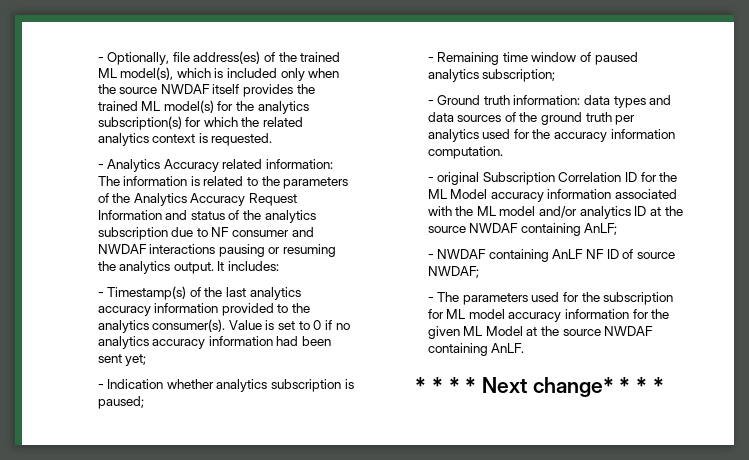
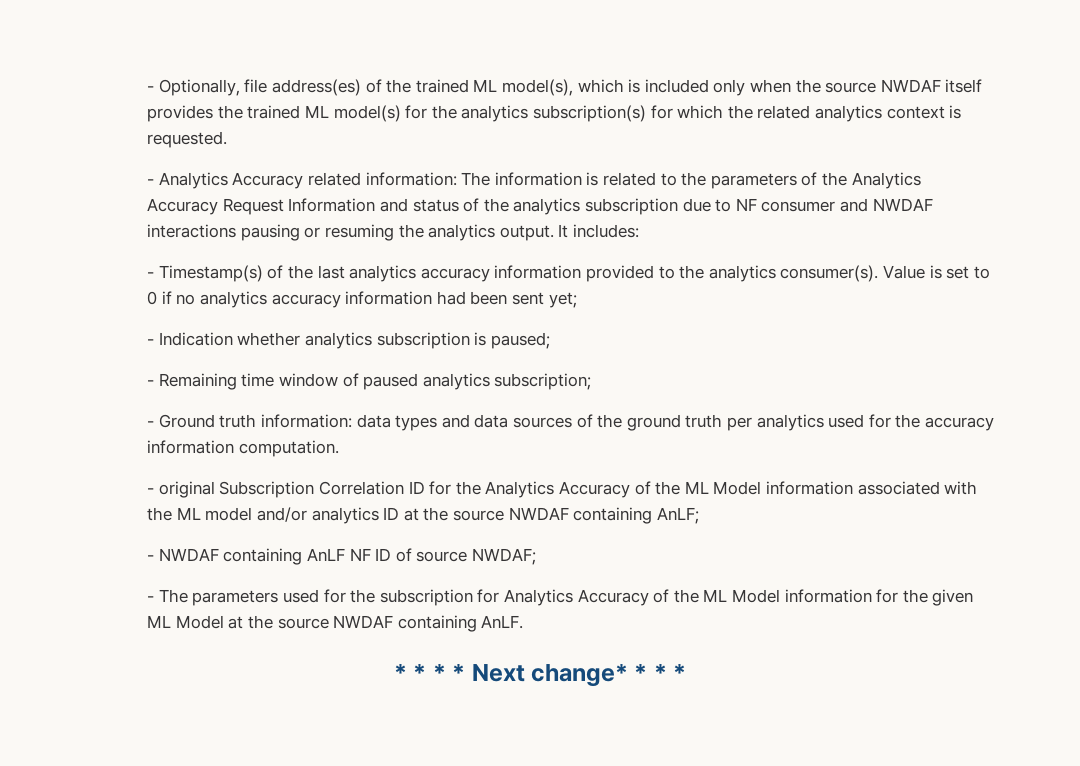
- - original Subscription Correlation ID for the ML Model accuracy information associated with the ML model and/or analytics ID at the source NWDAF containing AnLF;
+ - original Subscription Correlation ID for the Analytics Accuracy of the ML Model information associated with the ML model and/or analytics ID at the source NWDAF containing AnLF;
- - The parameters used for the subscription for ML model accuracy information for the given ML Model at the source NWDAF containing AnLF.
+ - The parameters used for the subscription for Analytics Accuracy of the ML Model information for the given ML Model at the source NWDAF containing AnLF.

